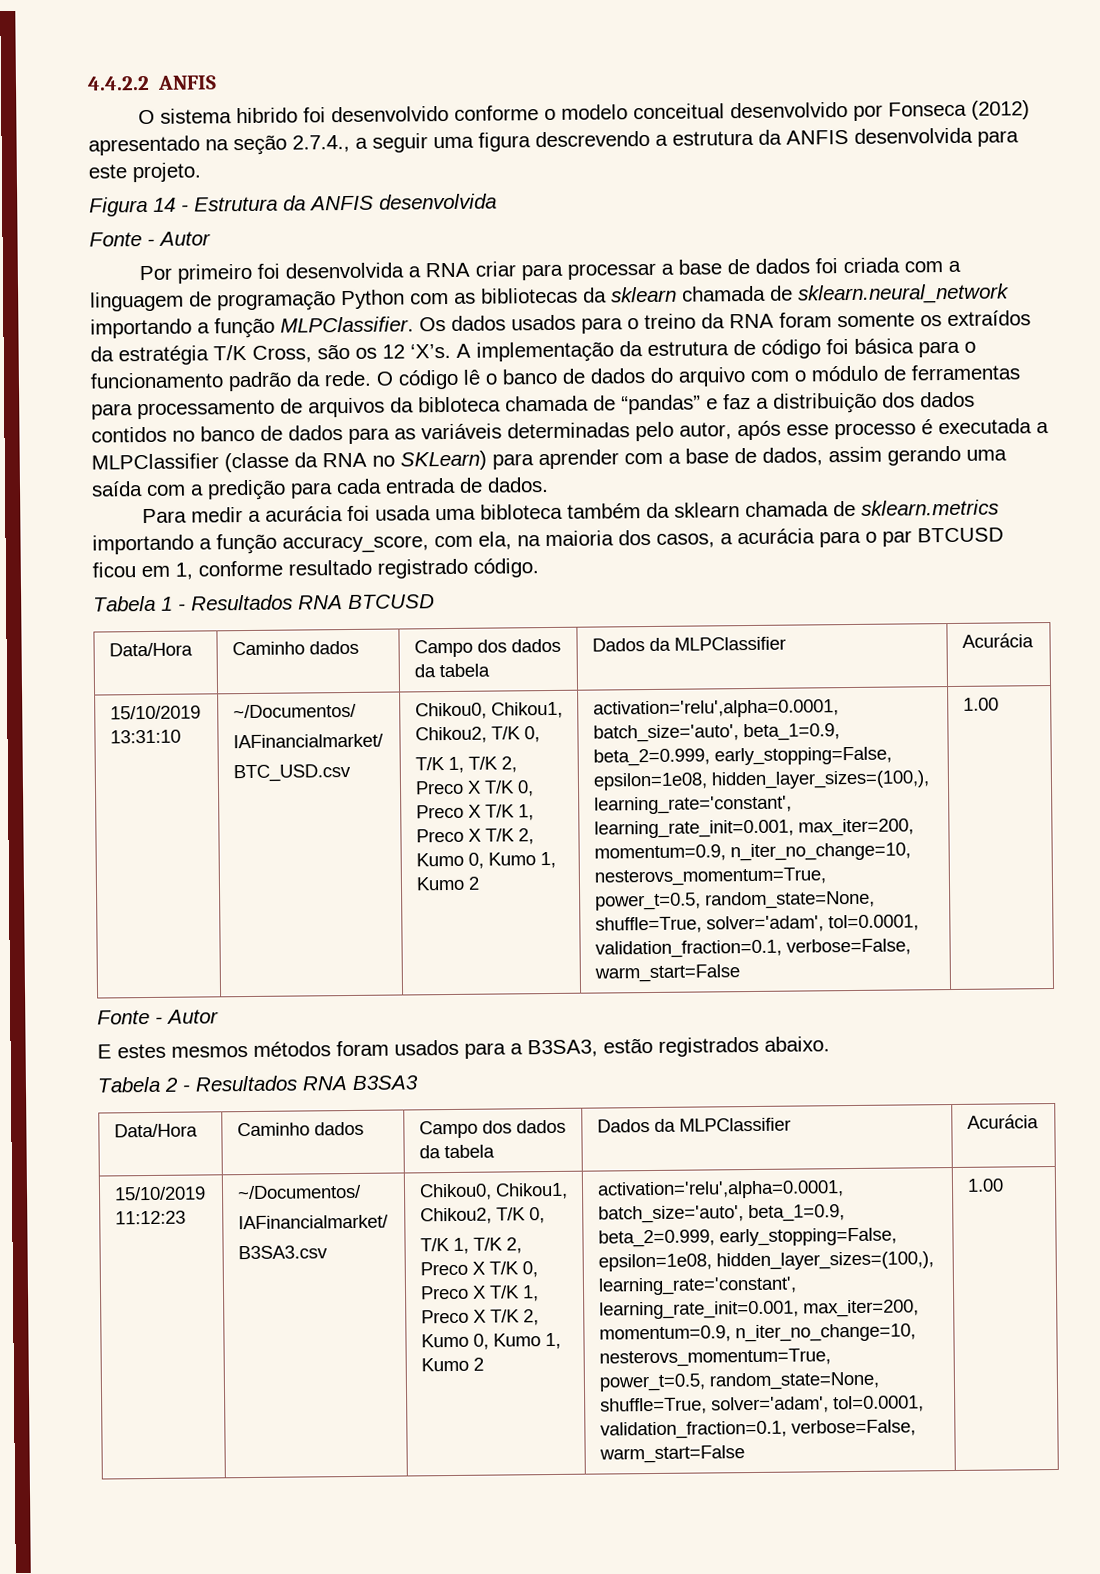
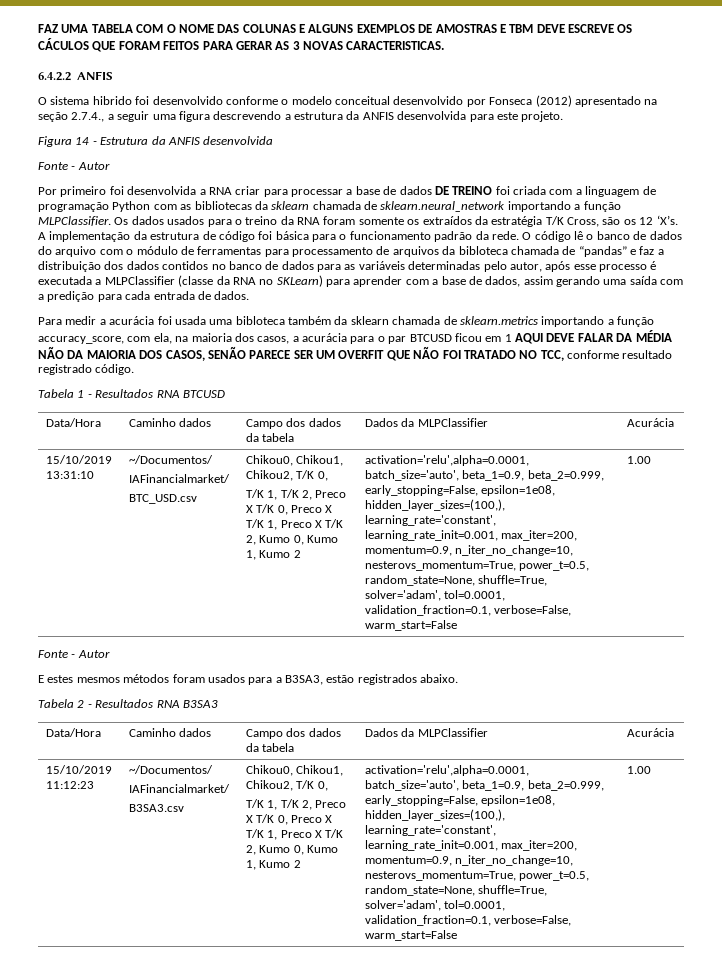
- 4.4.2.2 ANFIS
+ FAZ UMA TABELA COM O NOME DAS COLUNAS E ALGUNS EXEMPLOS DE AMOSTRAS E TBM DEVE ESCREVE OS CÁCULOS QUE FORAM FEITOS PARA GERAR AS 3 NOVAS CARACTERISTICAS.
+ 6.4.2.2 ANFIS
- Por primeiro foi desenvolvida a RNA criar para processar a base de dados foi criada com a linguagem de programação Python com as bibliotecas da sklearn chamada de sklearn.neural_network importando a função MLPClassifier.
+ Por primeiro foi desenvolvida a RNA criar para processar a base de dados DE TREINO foi criada com a linguagem de programação Python com as bibliotecas da sklearn chamada de sklearn.neural_network importando a função MLPClassifier.
- Para medir a acurácia foi usada uma bibloteca também da sklearn chamada de sklearn.metrics importando a função accuracy_score, com ela, na maioria dos casos, a acurácia para o par BTCUSD ficou em 1, conforme resultado registrado código.
+ Para medir a acurácia foi usada uma bibloteca também da sklearn chamada de sklearn.metrics importando a função accuracy_score, com ela, na maioria dos casos, a acurácia para o par BTCUSD ficou em 1 AQUI DEVE FALAR DA MÉDIA NÃO DA MAIORIA DOS CASOS, SENÃO PARECE SER UM OVERFIT QUE NÃO FOI TRATADO NO TCC, conforme resultado registrado código.

